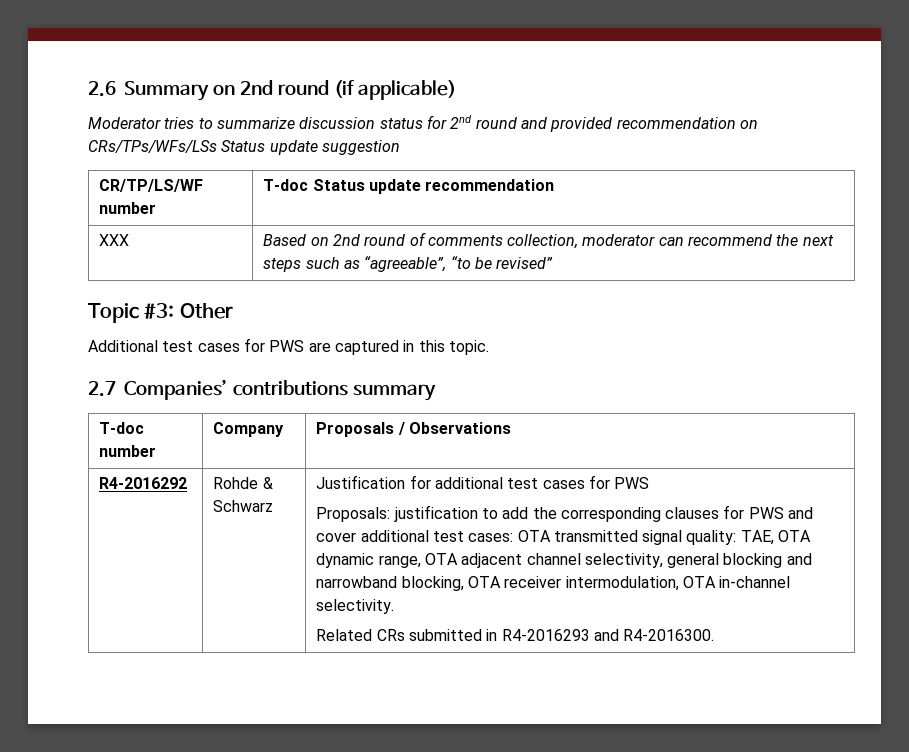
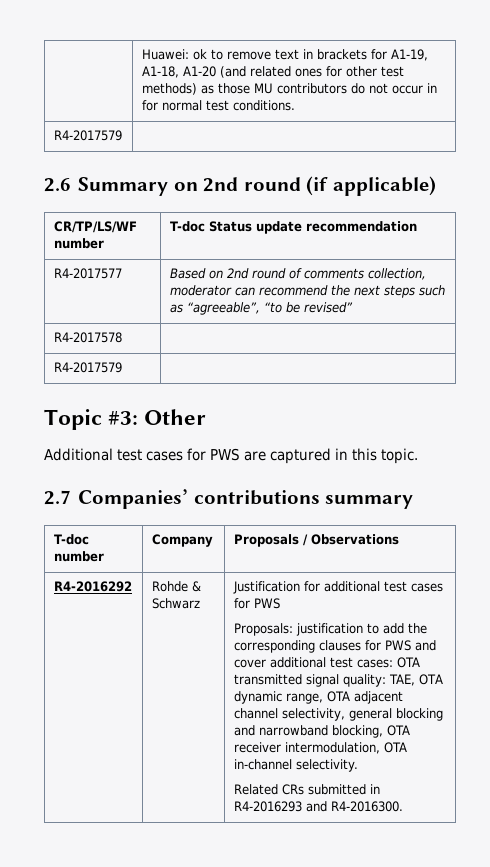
+ | Huawei: ok to remove text in brackets for A1-19, A1-18, A1-20 (and related ones for other test methods) as those MU contributors do not occur in for normal test conditions.
+ R4-2017579 |
- Moderator tries to summarize discussion status for 2nd round and provided recommendation on CRs/TPs/WFs/LSs Status update suggestion
- XXX | Based on 2nd round of comments collection, moderator can recommend the next steps such as “agreeable”, “to be revised”
+ R4-2017577 | Based on 2nd round of comments collection, moderator can recommend the next steps such as “agreeable”, “to be revised”
+ R4-2017578 |
+ R4-2017579 |

